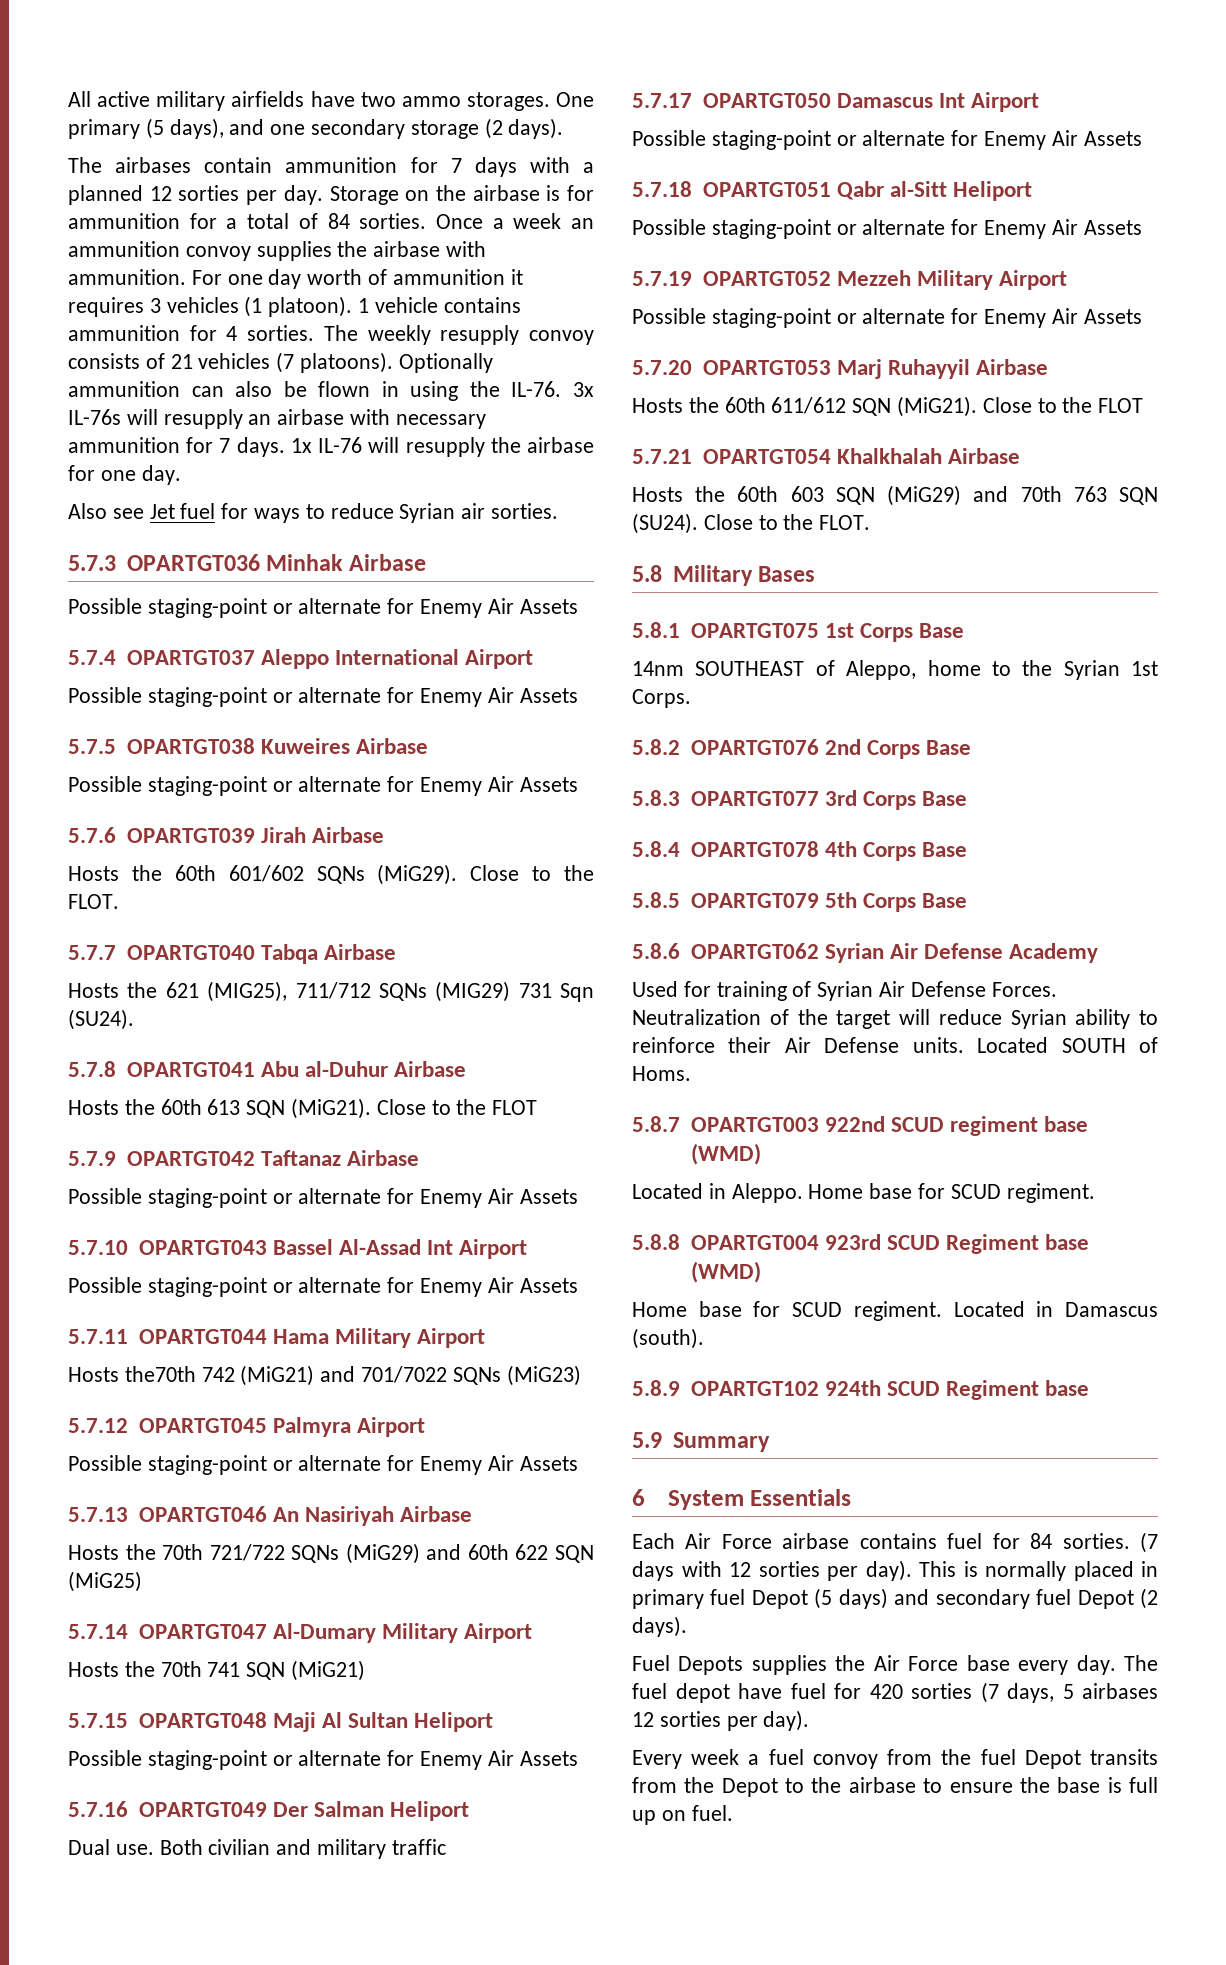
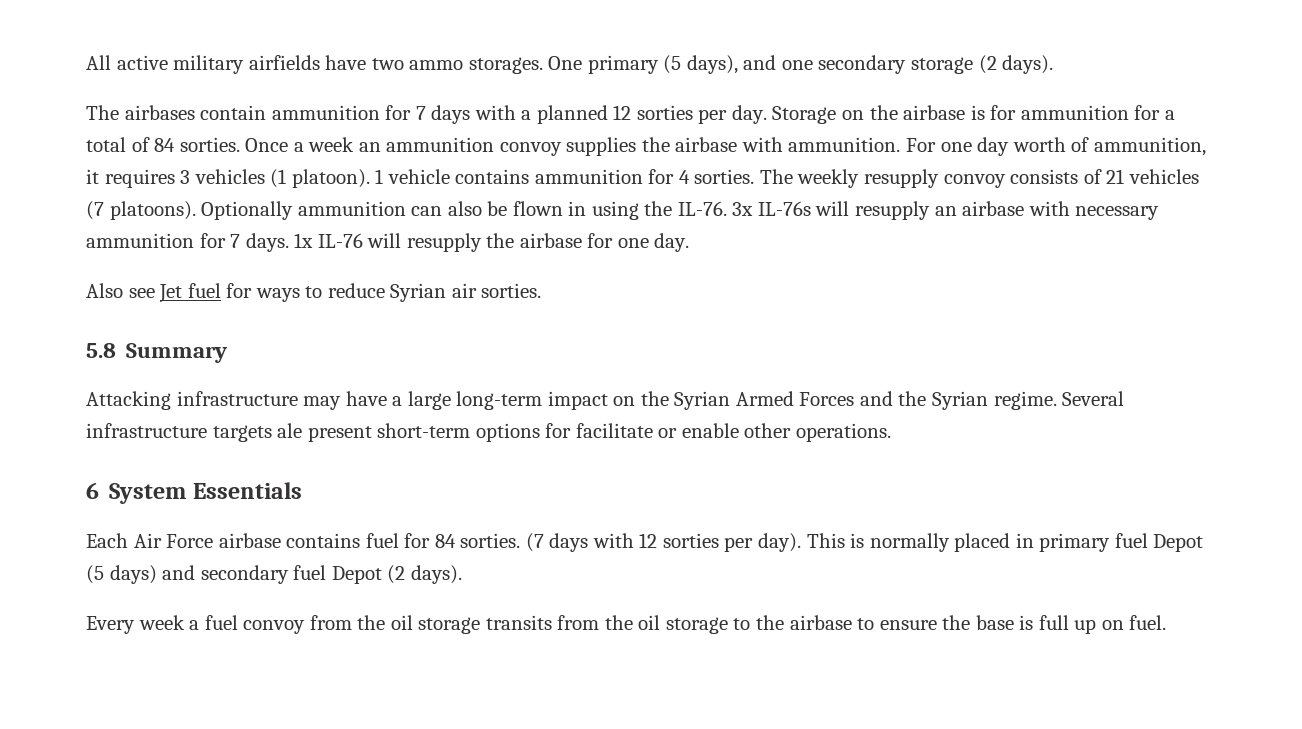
- For one day worth of ammunition it requires 3 vehicles (1 platoon).
+ For one day worth of ammunition, it requires 3 vehicles (1 platoon).
- 5.7.3 OPARTGT036 Minhak Airbase
- Possible staging-point or alternate for Enemy Air Assets
- 5.7.4 OPARTGT037 Aleppo International Airport
- Possible staging-point or alternate for Enemy Air Assets
- 5.7.5 OPARTGT038 Kuweires Airbase
- Possible staging-point or alternate for Enemy Air Assets
- 5.7.6 OPARTGT039 Jirah Airbase
- Hosts the 60th 601/602 SQNs (MiG29). Close to the FLOT.
- 5.7.7 OPARTGT040 Tabqa Airbase
- Hosts the 621 (MIG25), 711/712 SQNs (MIG29) 731 Sqn (SU24).
- 5.7.8 OPARTGT041 Abu al-Duhur Airbase
- Hosts the 60th 613 SQN (MiG21). Close to the FLOT
- 5.7.9 OPARTGT042 Taftanaz Airbase
- Possible staging-point or alternate for Enemy Air Assets
- 5.7.10 OPARTGT043 Bassel Al-Assad Int Airport
- Possible staging-point or alternate for Enemy Air Assets
- 5.7.11 OPARTGT044 Hama Military Airport
- Hosts the70th 742 (MiG21) and 701/7022 SQNs (MiG23)
- 5.7.12 OPARTGT045 Palmyra Airport
- Possible staging-point or alternate for Enemy Air Assets
- 5.7.13 OPARTGT046 An Nasiriyah Airbase
- Hosts the 70th 721/722 SQNs (MiG29) and 60th 622 SQN (MiG25)
- 5.7.14 OPARTGT047 Al-Dumary Military Airport
- Hosts the 70th 741 SQN (MiG21)
- 5.7.15 OPARTGT048 Maji Al Sultan Heliport
- Possible staging-point or alternate for Enemy Air Assets
- 5.7.16 OPARTGT049 Der Salman Heliport
- Dual use. Both civilian and military traffic
- 5.7.17 OPARTGT050 Damascus Int Airport
- Possible staging-point or alternate for Enemy Air Assets
- 5.7.18 OPARTGT051 Qabr al-Sitt Heliport
- Possible staging-point or alternate for Enemy Air Assets
- 5.7.19 OPARTGT052 Mezzeh Military Airport
- Possible staging-point or alternate for Enemy Air Assets
- 5.7.20 OPARTGT053 Marj Ruhayyil Airbase
- Hosts the 60th 611/612 SQN (MiG21). Close to the FLOT
- 5.7.21 OPARTGT054 Khalkhalah Airbase
- Hosts the 60th 603 SQN (MiG29) and 70th 763 SQN (SU24). Close to the FLOT.
- 5.8 Military Bases
- 5.8.1 OPARTGT075 1st Corps Base
- 14nm SOUTHEAST of Aleppo, home to the Syrian 1st Corps.
- 5.8.2 OPARTGT076 2nd Corps Base
- 5.8.3 OPARTGT077 3rd Corps Base
- 5.8.4 OPARTGT078 4th Corps Base
- 5.8.5 OPARTGT079 5th Corps Base
- 5.8.6 OPARTGT062 Syrian Air Defense Academy
- Used for training of Syrian Air Defense Forces. Neutralization of the target will reduce Syrian ability to reinforce their Air Defense units. Located SOUTH of Homs.
- 5.8.7 OPARTGT003 922nd SCUD regiment base (WMD)
- Located in Aleppo. Home base for SCUD regiment.
- 5.8.8 OPARTGT004 923rd SCUD Regiment base (WMD)
- Home base for SCUD regiment. Located in Damascus (south).
- 5.8.9 OPARTGT102 924th SCUD Regiment base
- 5.9 Summary
+ 5.8 Summary
+ Attacking infrastructure may have a large long-term impact on the Syrian Armed Forces and the Syrian regime. Several infrastructure targets ale present short-term options for facilitate or enable other operations.
- Fuel Depots supplies the Air Force base every day. The fuel depot have fuel for 420 sorties (7 days, 5 airbases 12 sorties per day).
- Every week a fuel convoy from the fuel Depot transits from the Depot to the airbase to ensure the base is full up on fuel.
+ Every week a fuel convoy from the oil storage transits from the oil storage to the airbase to ensure the base is full up on fuel.

